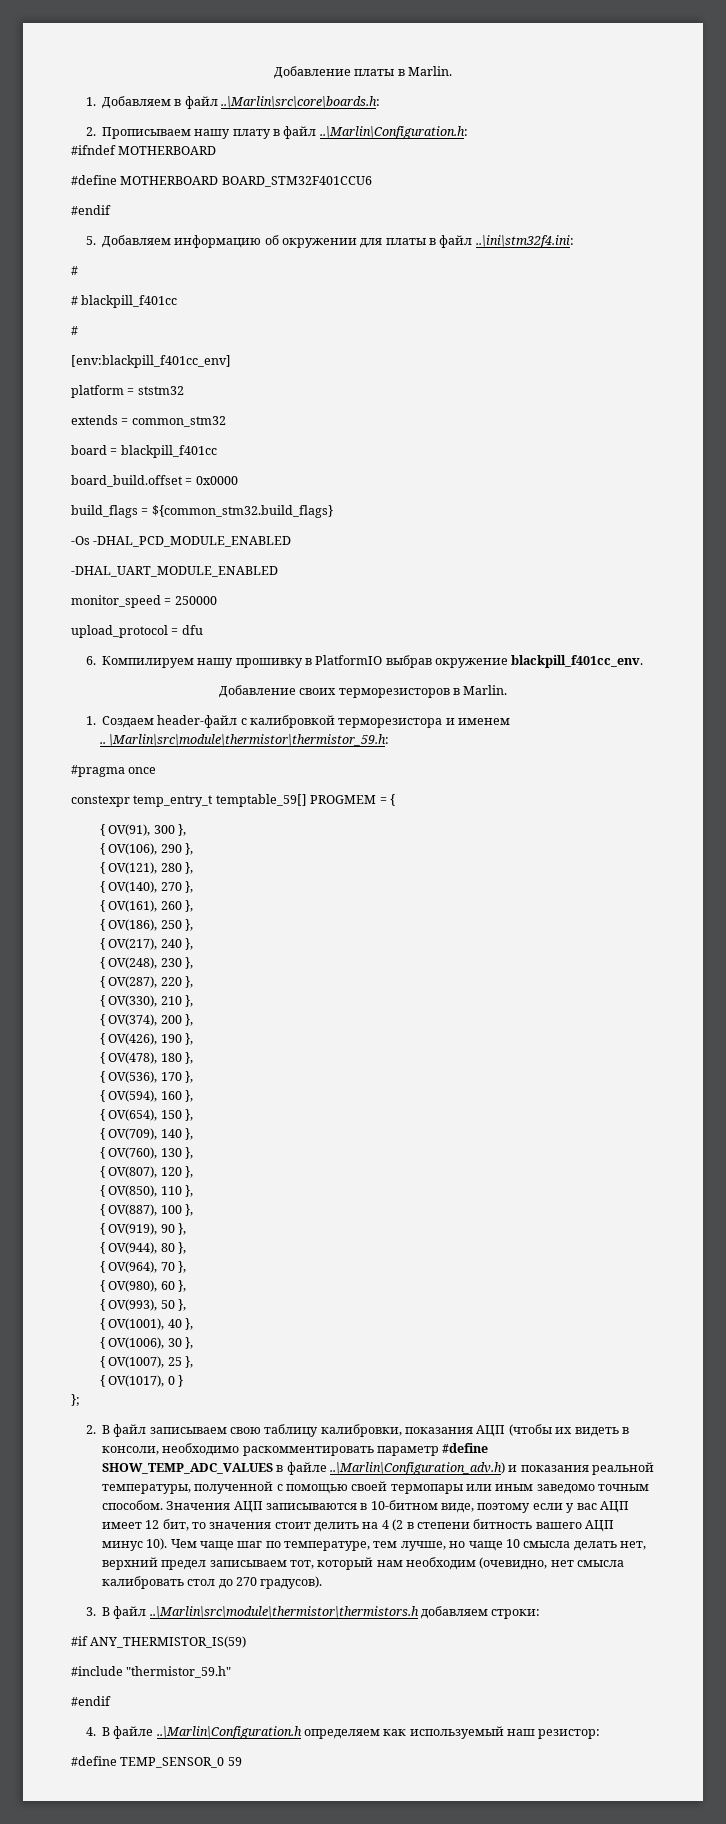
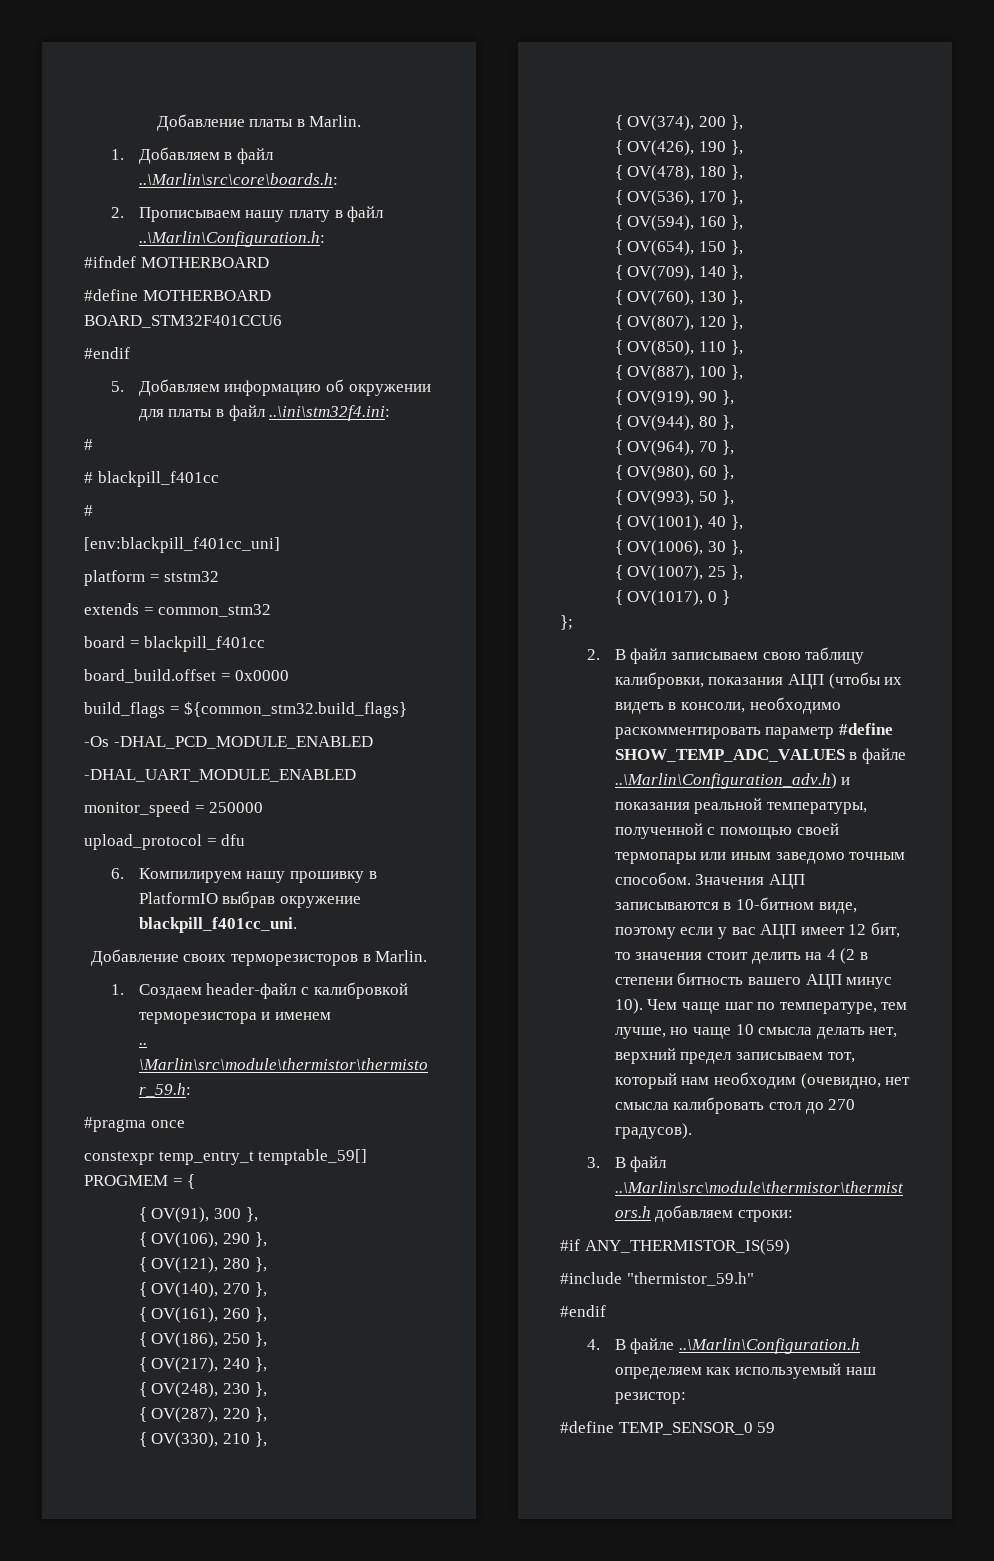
- [env:blackpill_f401cc_env]
+ [env:blackpill_f401cc_uni]
- 6. Компилируем нашу прошивку в PlatformIO выбрав окружение blackpill_f401cc_env.
+ 6. Компилируем нашу прошивку в PlatformIO выбрав окружение blackpill_f401cc_uni.

